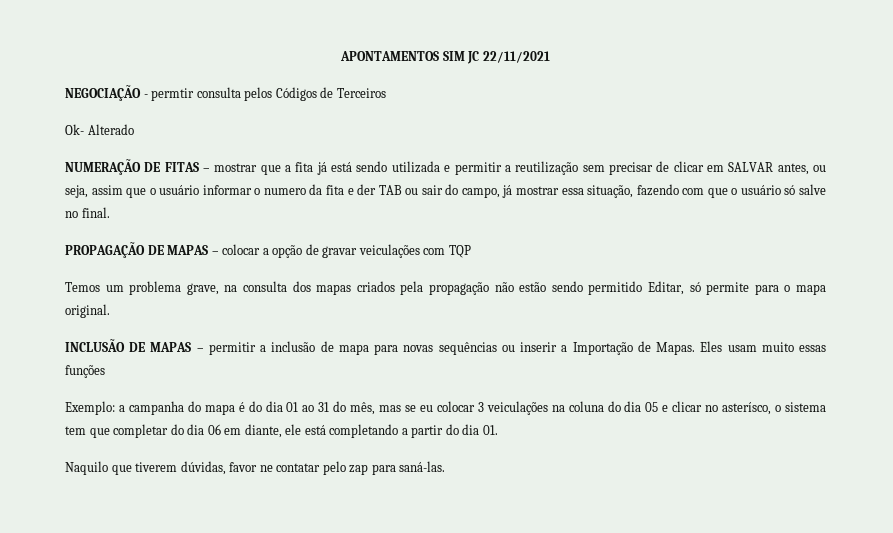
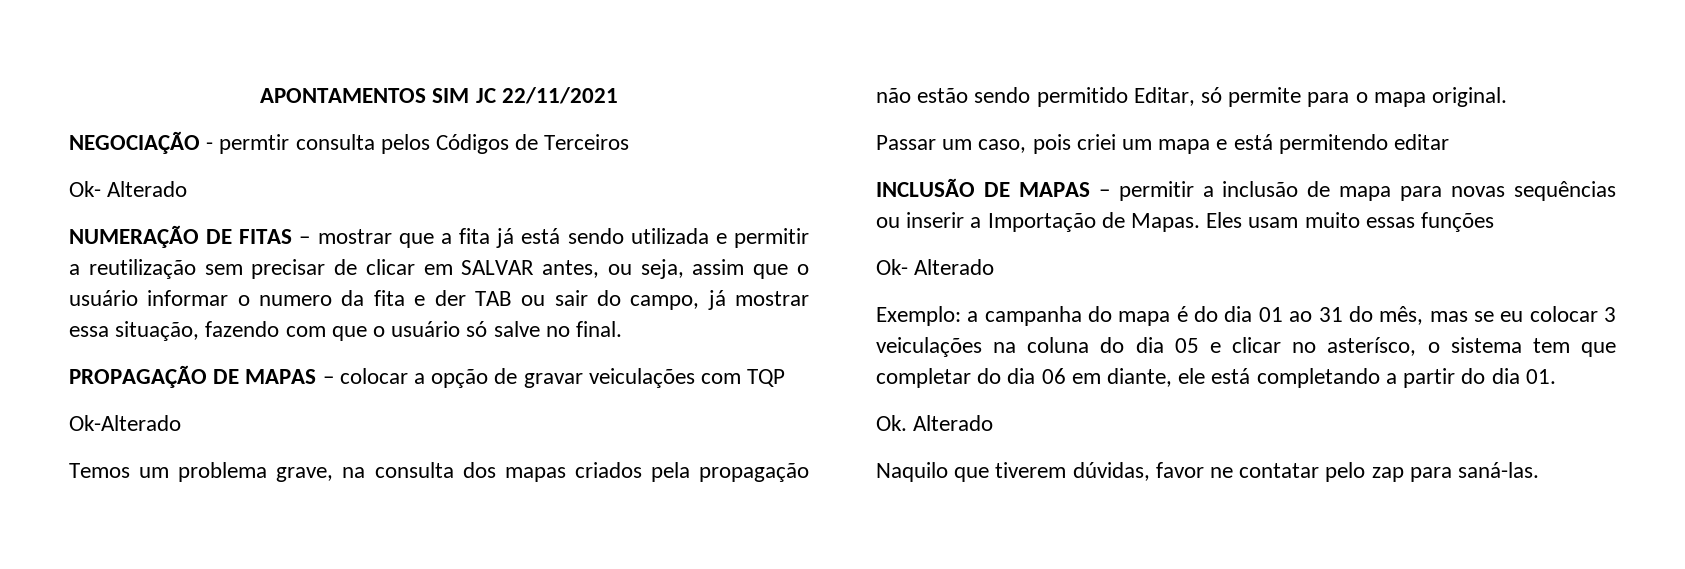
+ Ok-Alterado
+ Passar um caso, pois criei um mapa e está permitendo editar
  Eles usam muito essas funções
+ Ok- Alterado
+ Ok. Alterado

